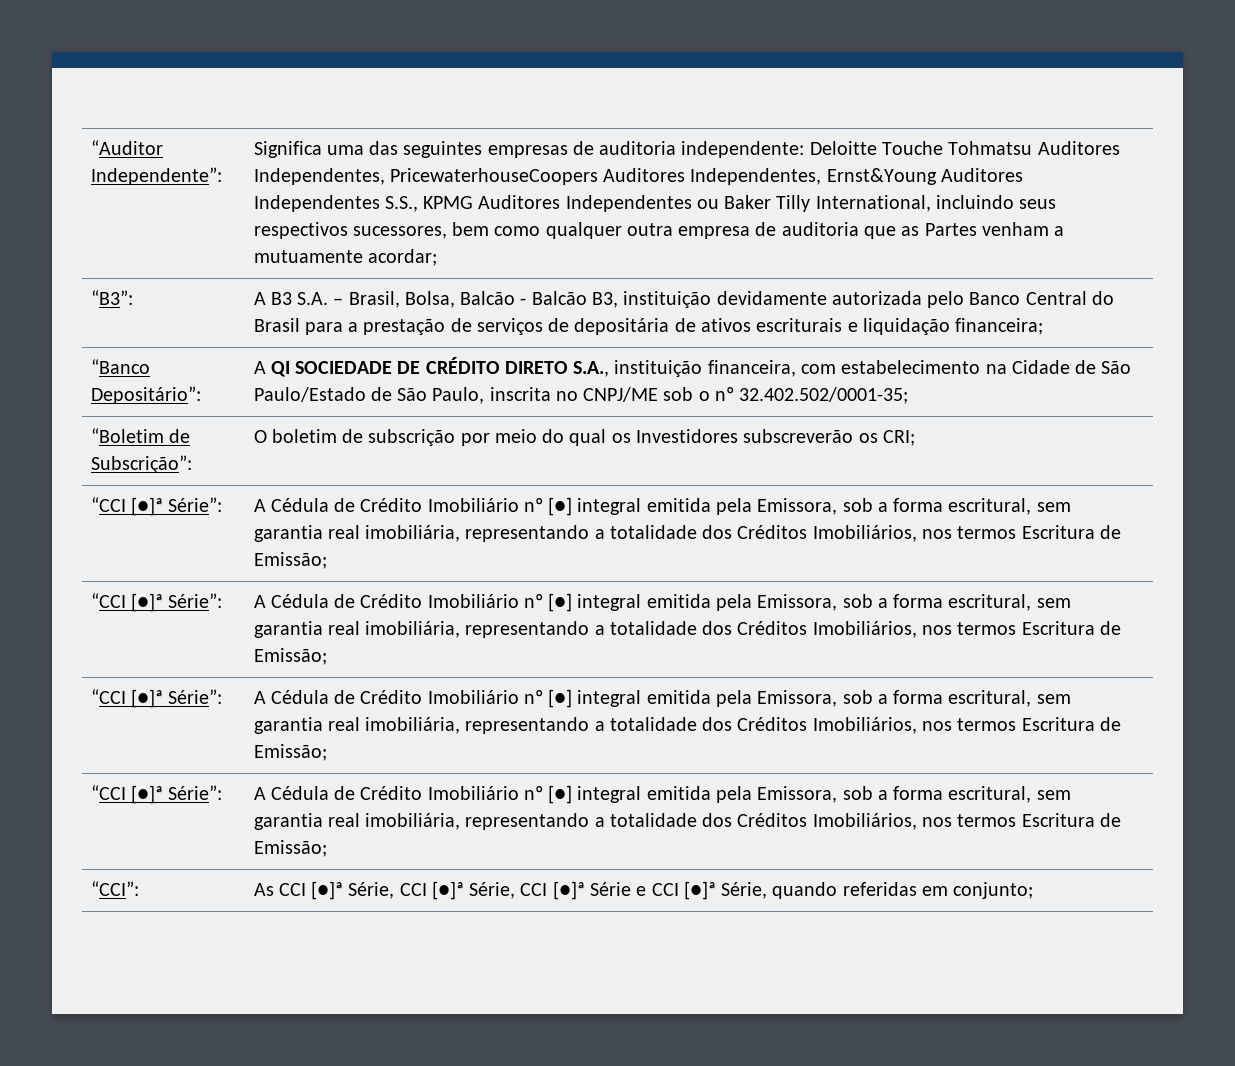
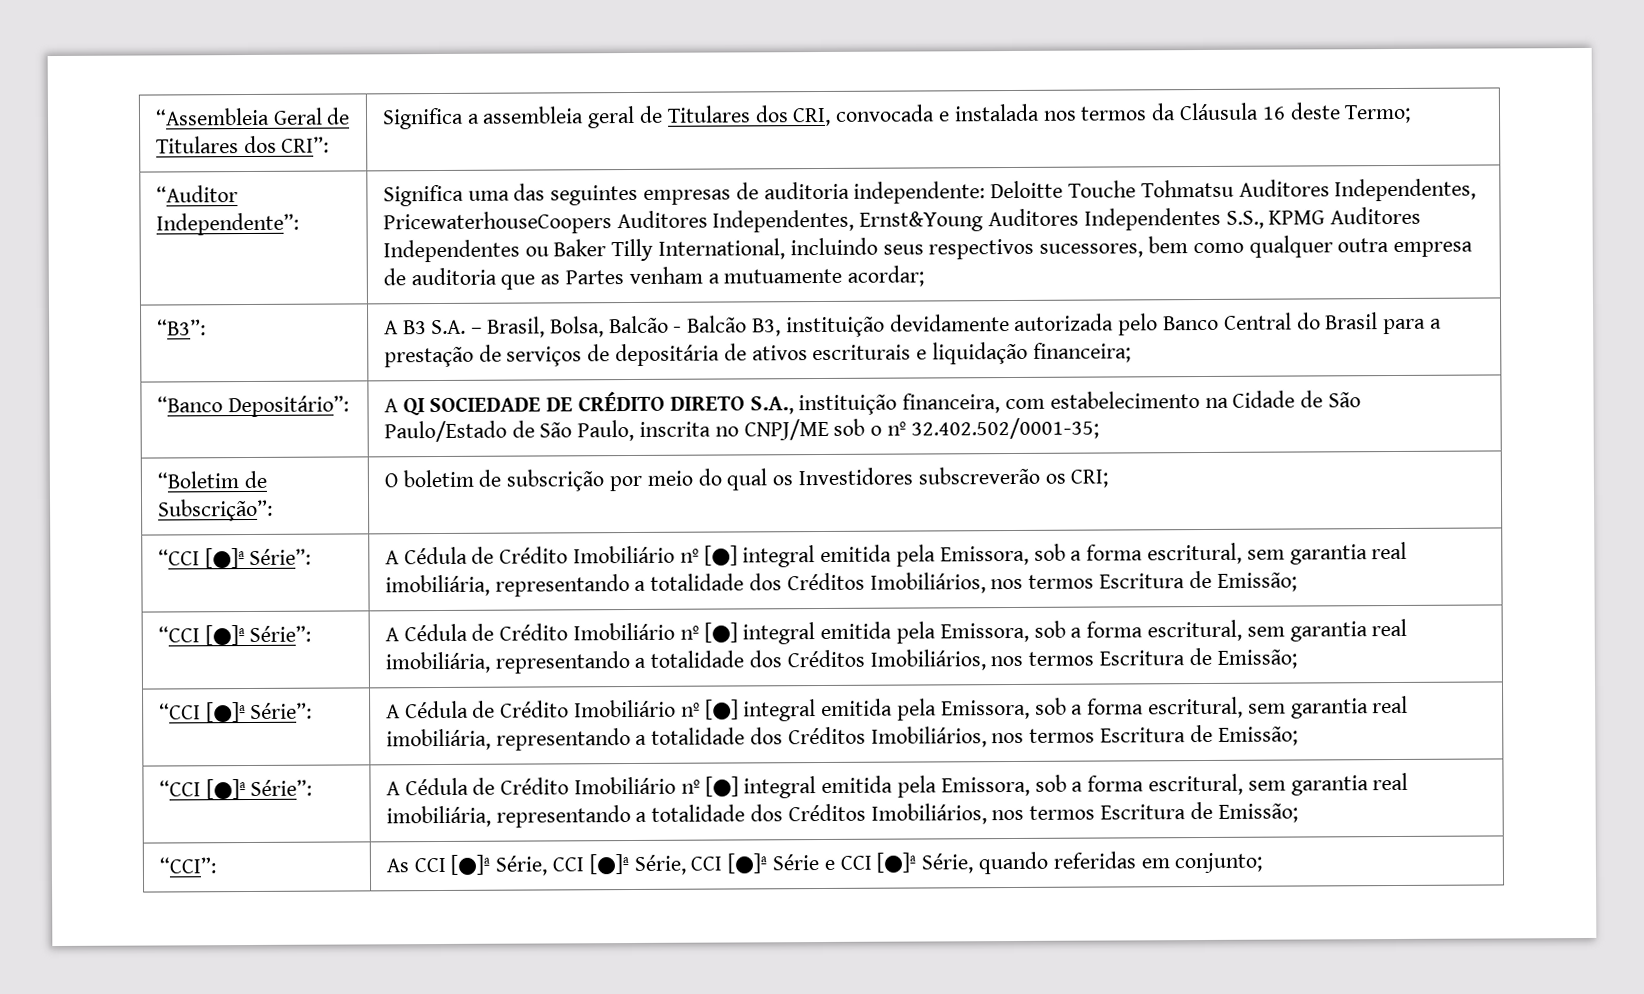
+ “Assembleia Geral de Titulares dos CRI”: | Significa a assembleia geral de Titulares dos CRI, convocada e instalada nos termos da Cláusula 16 deste Termo;

